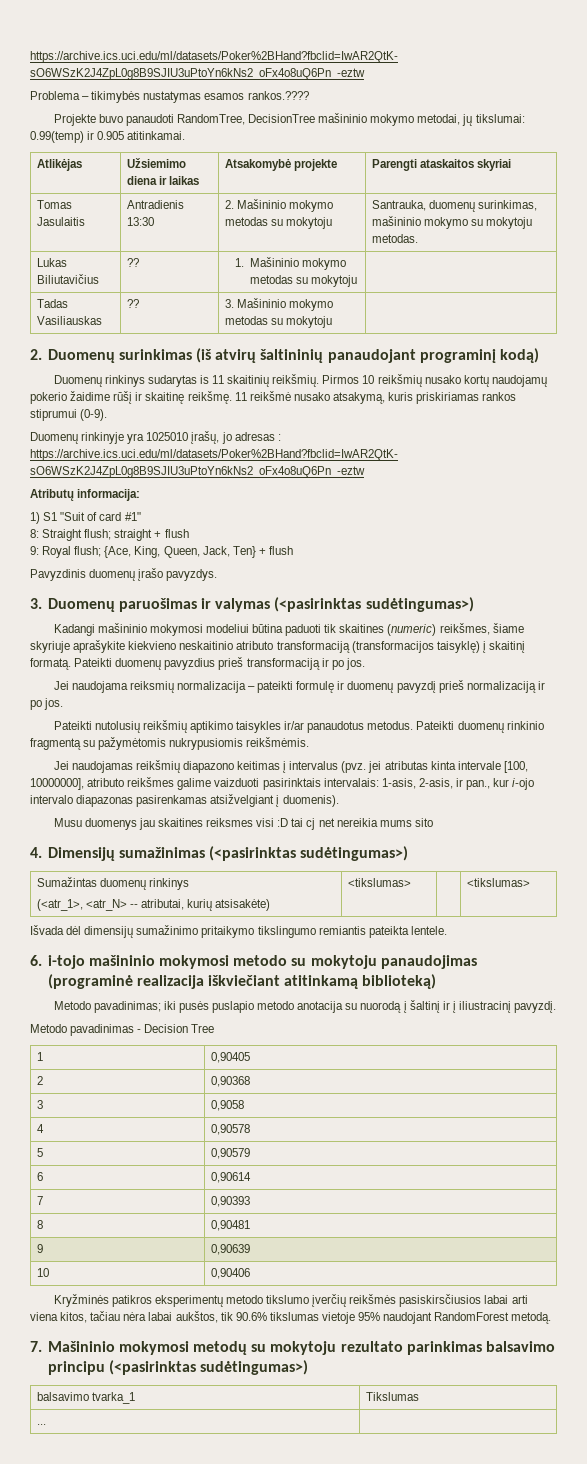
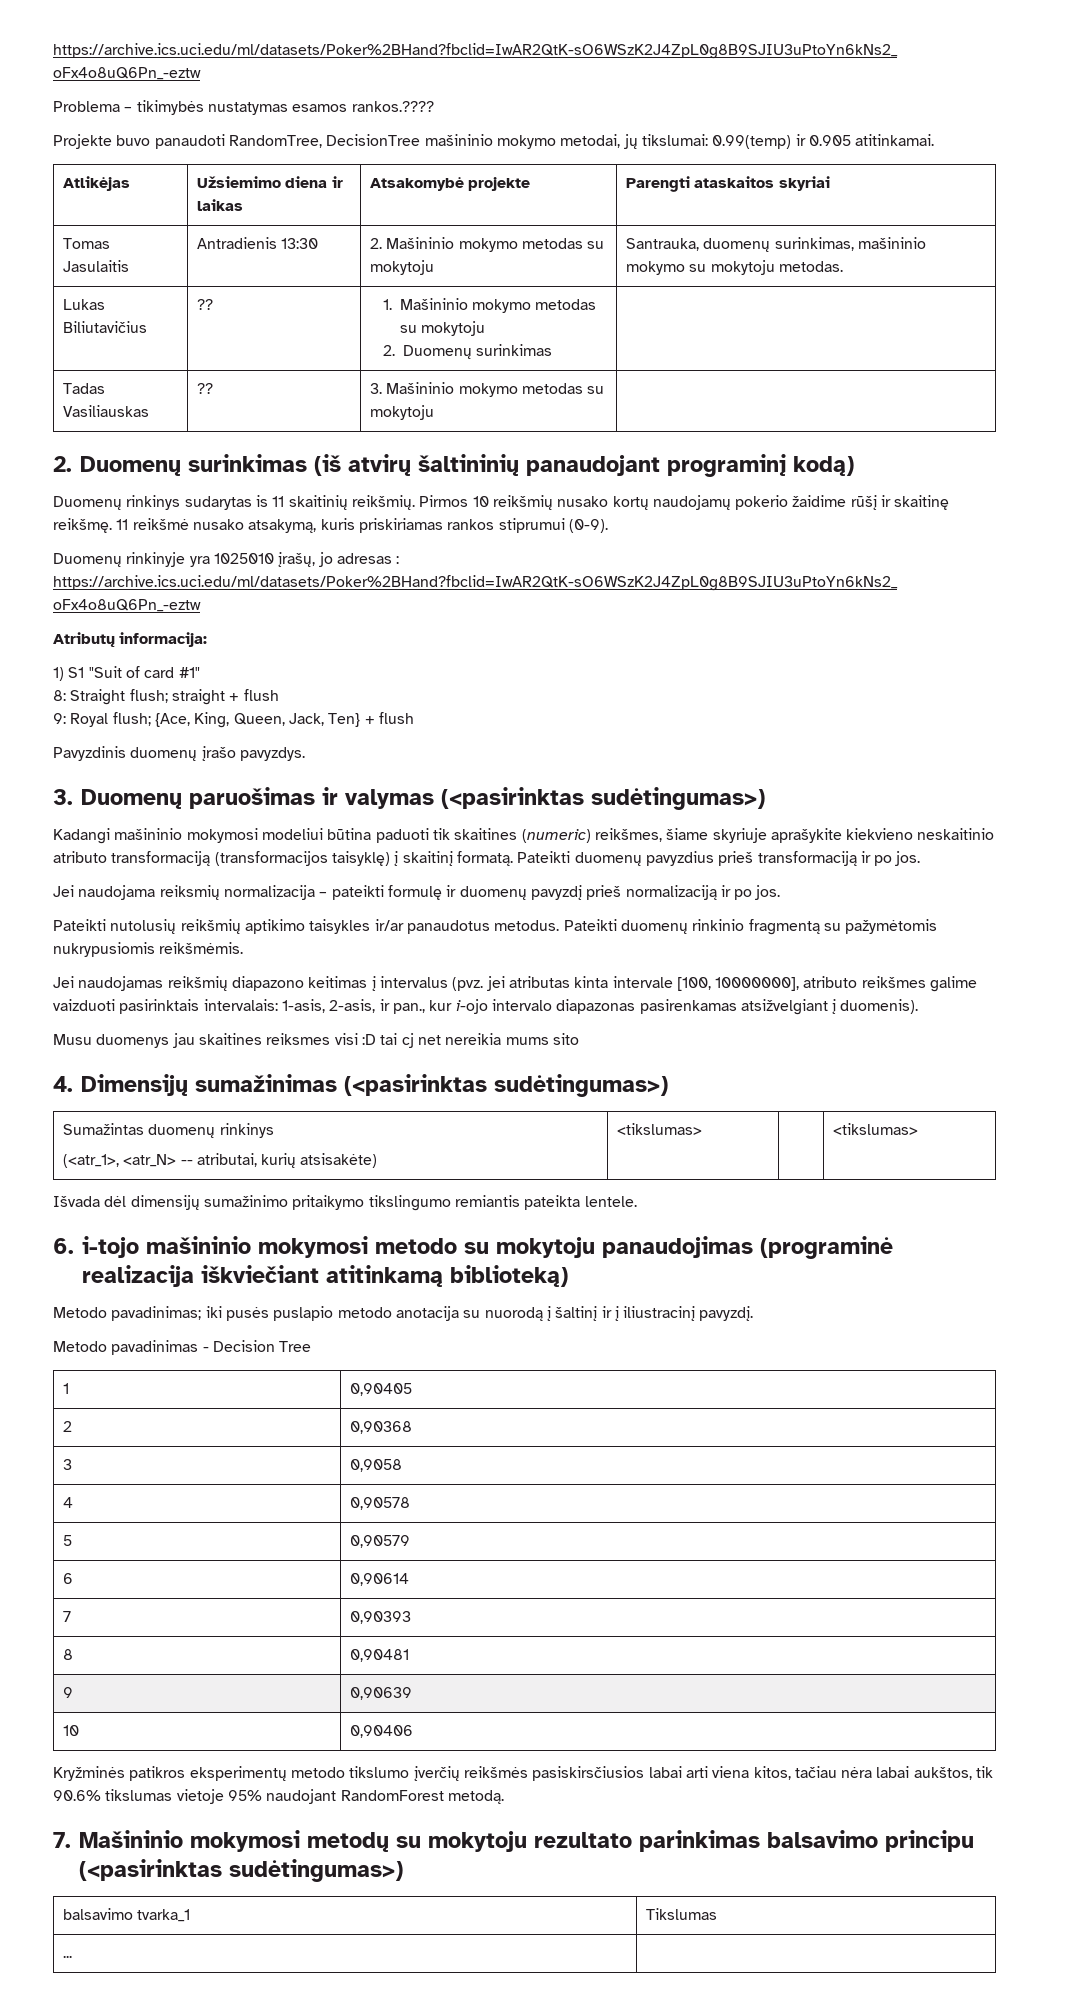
- Lukas Biliutavičius | ?? | 1. Mašininio mokymo metodas su mokytoju |
+ Lukas Biliutavičius | ?? | 1. Mašininio mokymo metodas su mokytoju
+ 2. Duomenų surinkimas |

